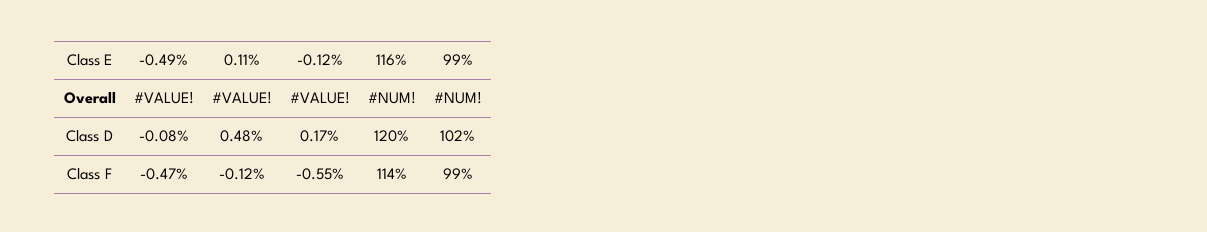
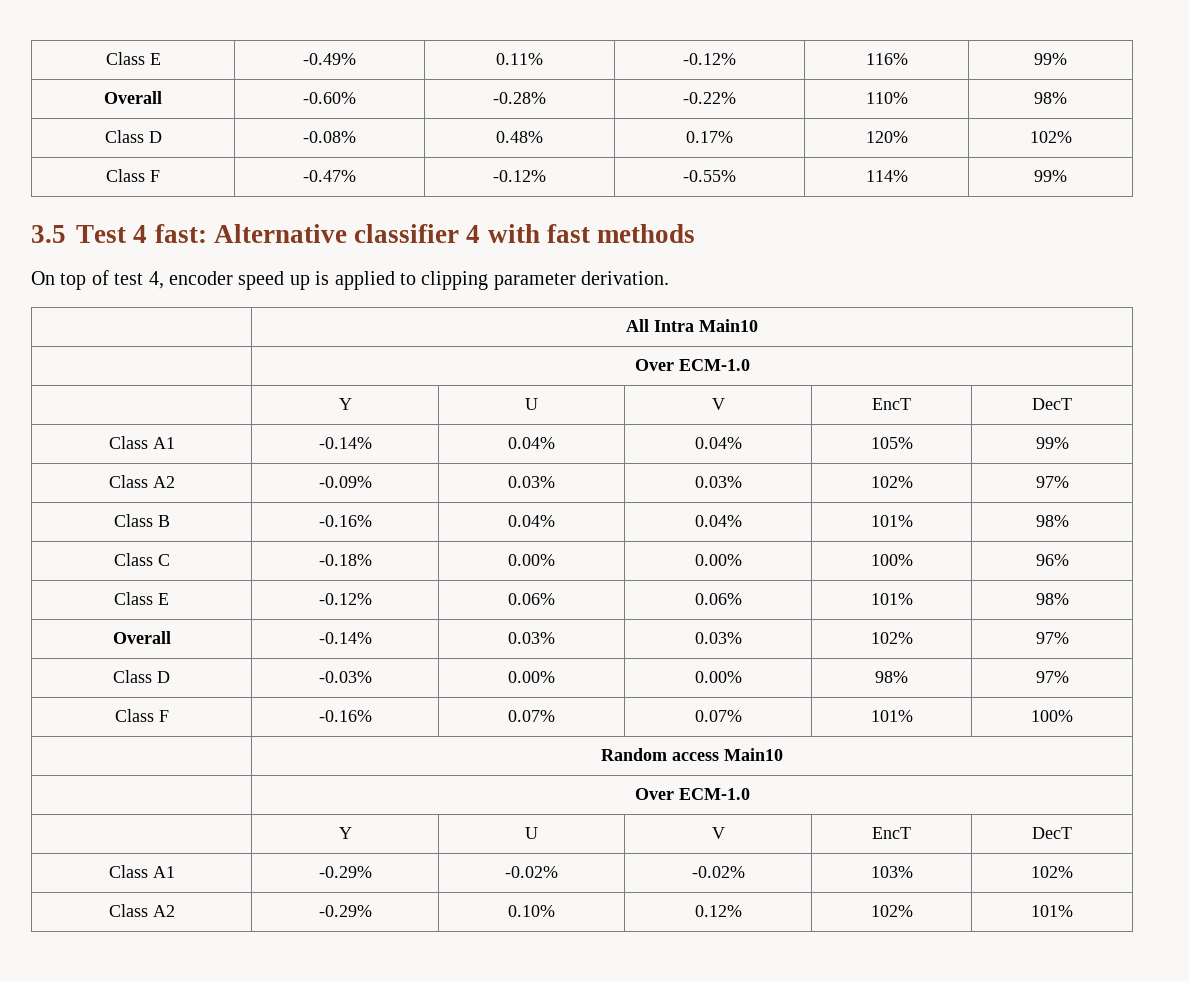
- Overall | #VALUE! | #VALUE! | #VALUE! | #NUM! | #NUM!
+ Overall | -0.60% | -0.28% | -0.22% | 110% | 98%
+ 3.5 Test 4 fast: Alternative classifier 4 with fast methods
+ On top of test 4, encoder speed up is applied to clipping parameter derivation.
+ | All Intra Main10
+ | Over ECM-1.0
+ | Y | U | V | EncT | DecT
+ Class A1 | -0.14% | 0.04% | 0.04% | 105% | 99%
+ Class A2 | -0.09% | 0.03% | 0.03% | 102% | 97%
+ Class B | -0.16% | 0.04% | 0.04% | 101% | 98%
+ Class C | -0.18% | 0.00% | 0.00% | 100% | 96%
+ Class E | -0.12% | 0.06% | 0.06% | 101% | 98%
+ Overall | -0.14% | 0.03% | 0.03% | 102% | 97%
+ Class D | -0.03% | 0.00% | 0.00% | 98% | 97%
+ Class F | -0.16% | 0.07% | 0.07% | 101% | 100%
+ | Random access Main10
+ | Over ECM-1.0
+ | Y | U | V | EncT | DecT
+ Class A1 | -0.29% | -0.02% | -0.02% | 103% | 102%
+ Class A2 | -0.29% | 0.10% | 0.12% | 102% | 101%

